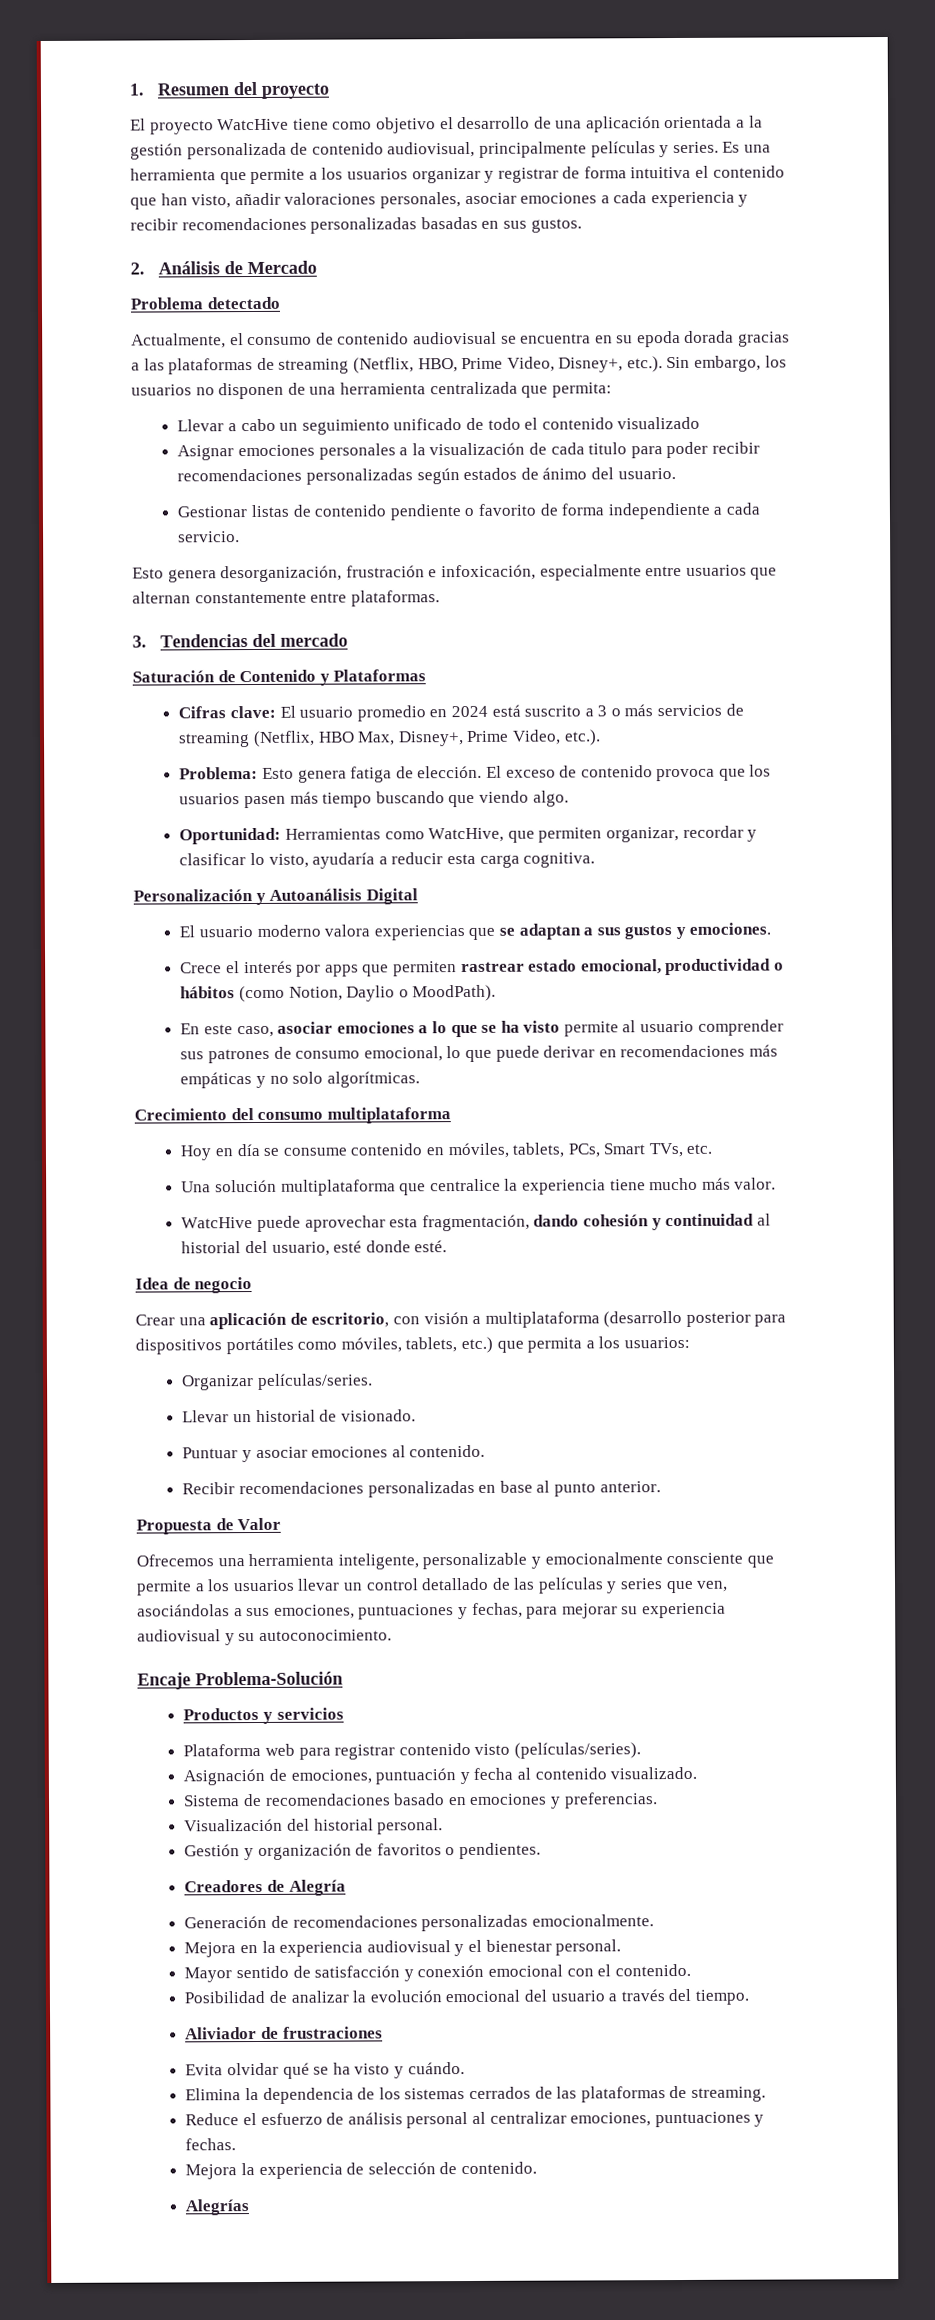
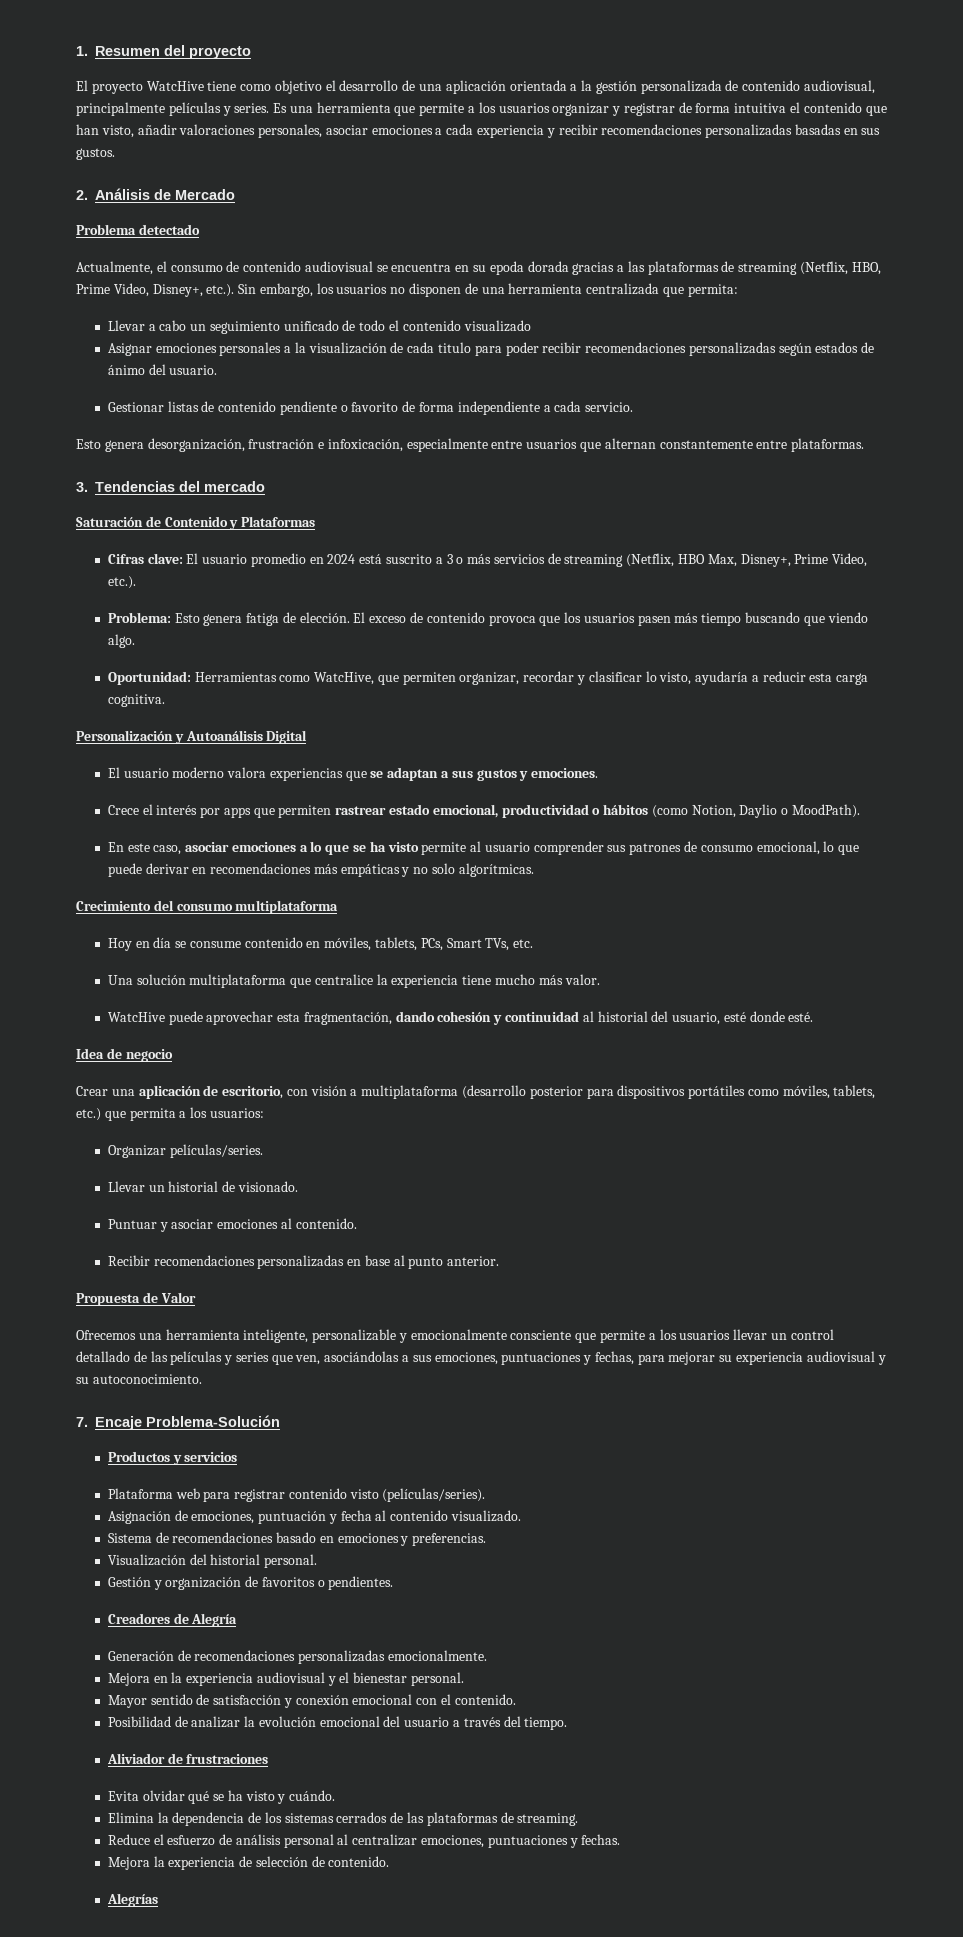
- Encaje Problema-Solución
+ 7. Encaje Problema-Solución

